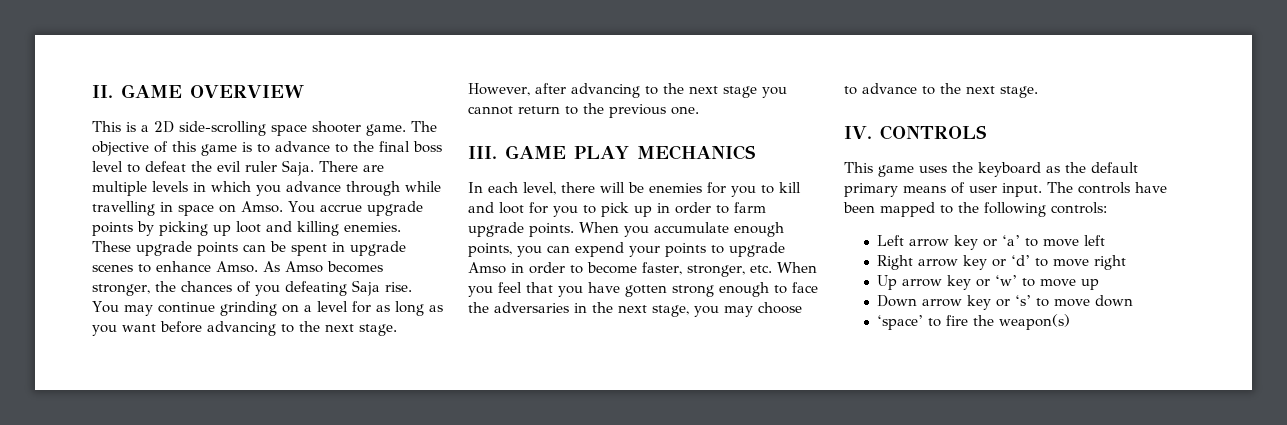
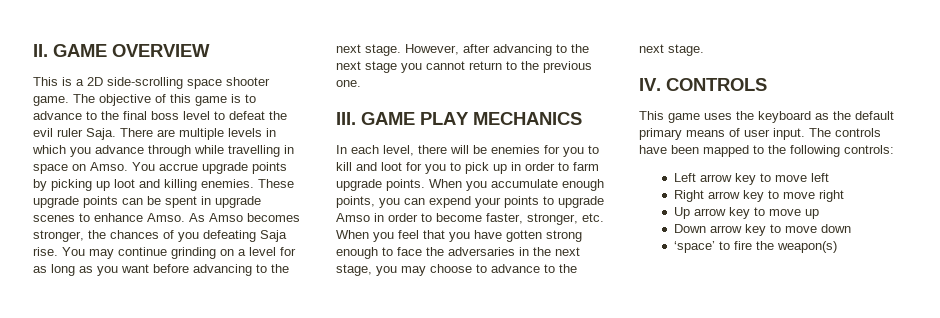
- Left arrow key or ‘a’ to move left
+ Left arrow key to move left
- Right arrow key or ‘d’ to move right
+ Right arrow key to move right
- Up arrow key or ‘w’ to move up
+ Up arrow key to move up
- Down arrow key or ‘s’ to move down
+ Down arrow key to move down

